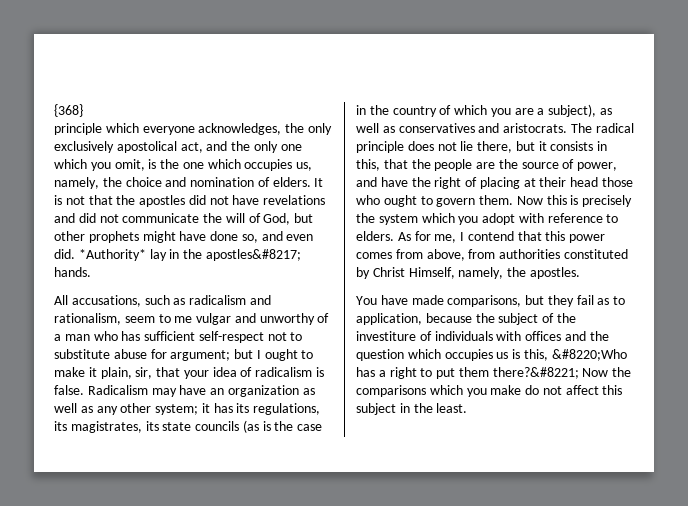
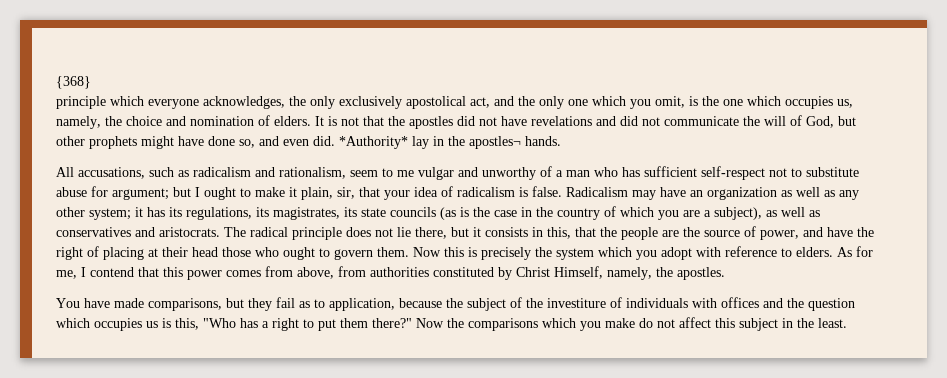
- *Authority* lay in the apostles&#8217; hands.
+ *Authority* lay in the apostles¬ hands.
- You have made comparisons, but they fail as to application, because the subject of the investiture of individuals with offices and the question which occupies us is this, &#8220;Who has a right to put them there?&#8221; Now the comparisons which you make do not affect this subject in the least.
+ You have made comparisons, but they fail as to application, because the subject of the investiture of individuals with offices and the question which occupies us is this, "Who has a right to put them there?" Now the comparisons which you make do not affect this subject in the least.

